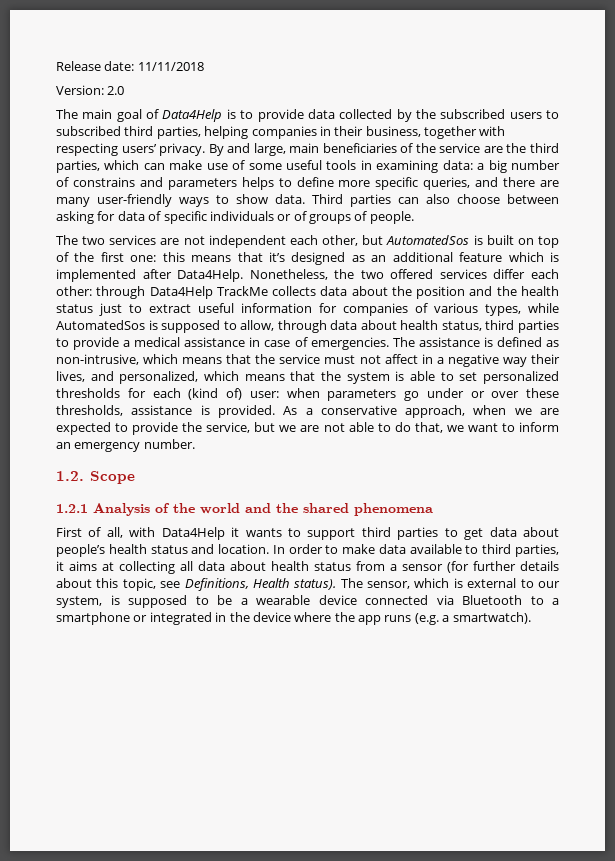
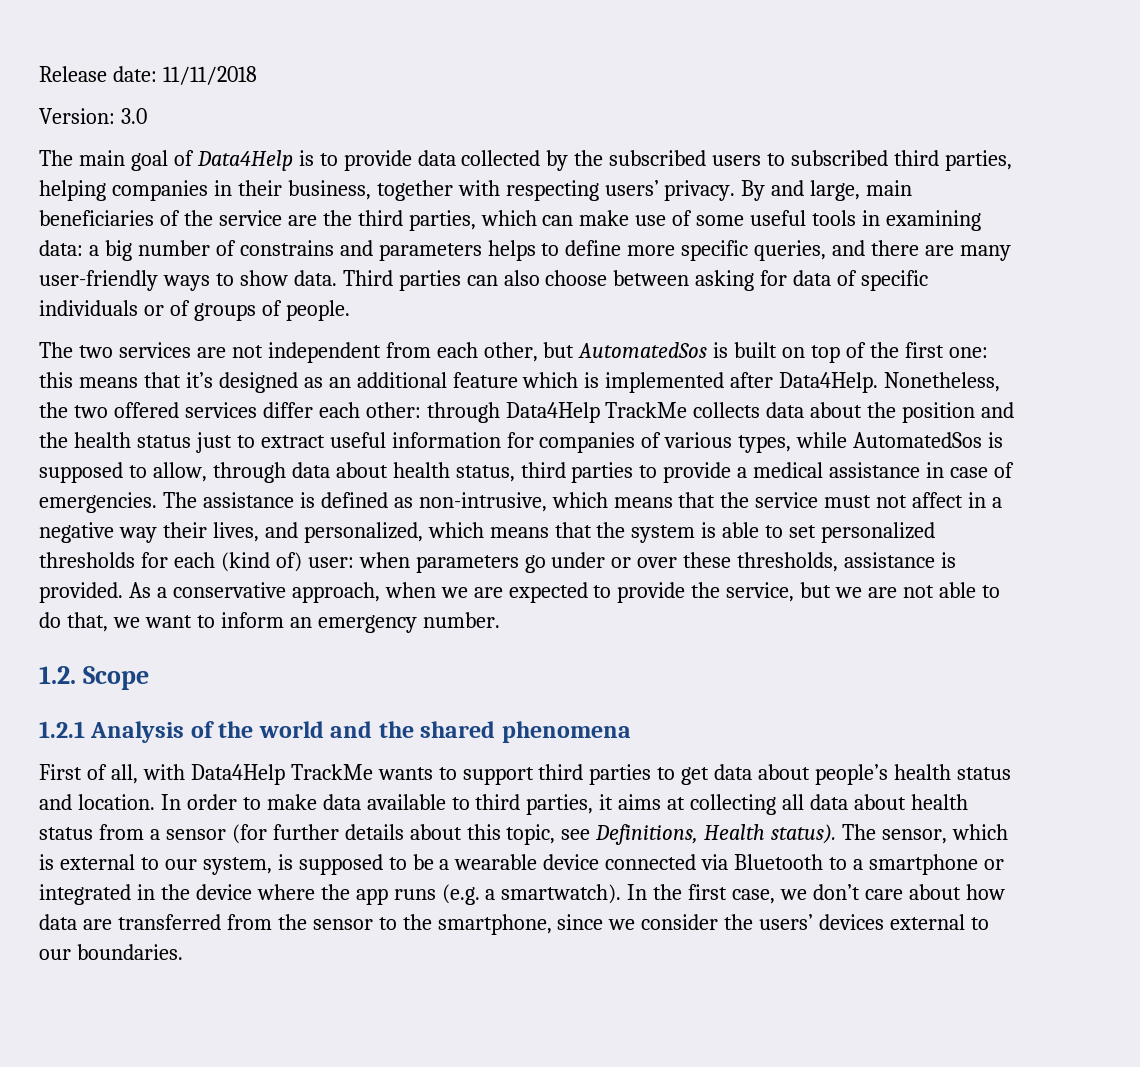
- Version: 2.0
+ Version: 3.0
- The two services are not independent each other, but AutomatedSos is built on top of the first one: this means that it’s designed as an additional feature which is implemented after Data4Help.
+ The two services are not independent from each other, but AutomatedSos is built on top of the first one: this means that it’s designed as an additional feature which is implemented after Data4Help.
- First of all, with Data4Help it wants to support third parties to get data about people’s health status and location.
+ First of all, with Data4Help TrackMe wants to support third parties to get data about people’s health status and location.
+ In the first case, we don’t care about how data are transferred from the sensor to the smartphone, since we consider the users’ devices external to our boundaries.

